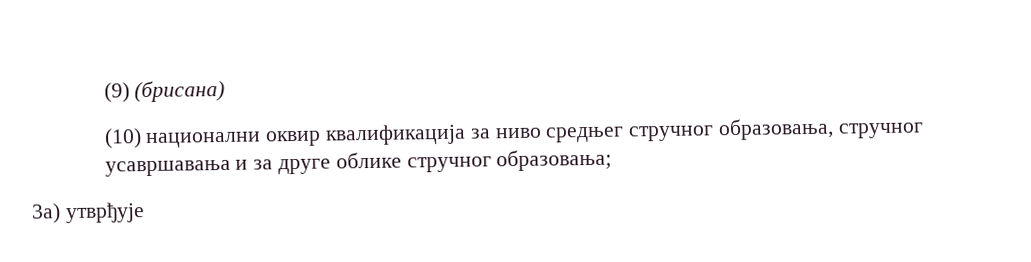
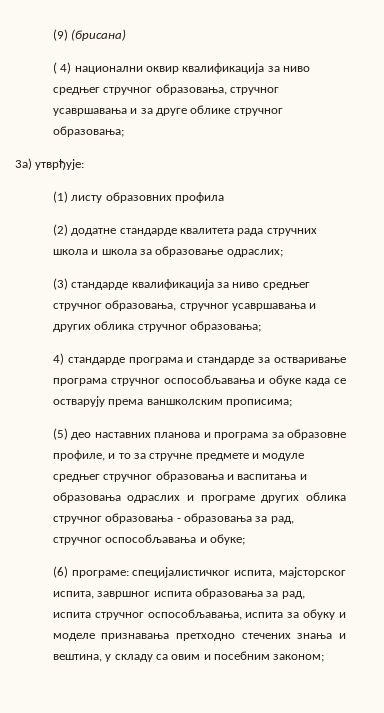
- (10) национални оквир квалификација за ниво средњег стручног образовања, стручног усавршавања и за друге облике стручног образовања;
+ ( 4) национални оквир квалификација за ниво средњег стручног образовања, стручног усавршавања и за друге облике стручног образовања;
- 3а) утврђује
+ 3а) утврђује:
+ (1) листу образовних профила
+ (2) додатне стандарде квалитета рада стручних школа и школа за образовање одраслих;
+ (3) стандарде квалификација за ниво средњег стручног образовања, стручног усавршавања и других облика стручног образовања;
+ 4) стандарде програма и стандарде за остваривање програма стручног оспособљавања и обуке када се остварују према ваншколским прописима;
+ (5) део наставних планова и програма за образовне профиле, и то за стручне предмете и модуле средњег стручног образовања и васпитања и образовања одраслих и програме других облика стручног образовања - образовања за рад, стручног оспособљавања и обуке;
+ (6) програме: специјалистичког испита, мајсторског испита, завршног испита образовања за рад, испита стручног оспособљавања, испита за обуку и моделе признавања претходно стечених знања и вештина, у складу са овим и посебним законом;

